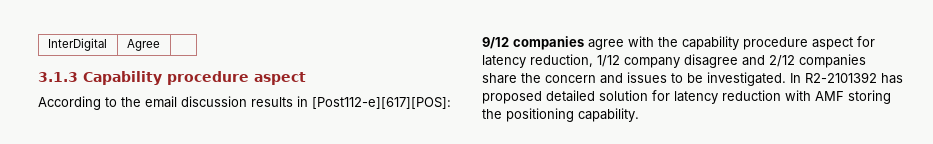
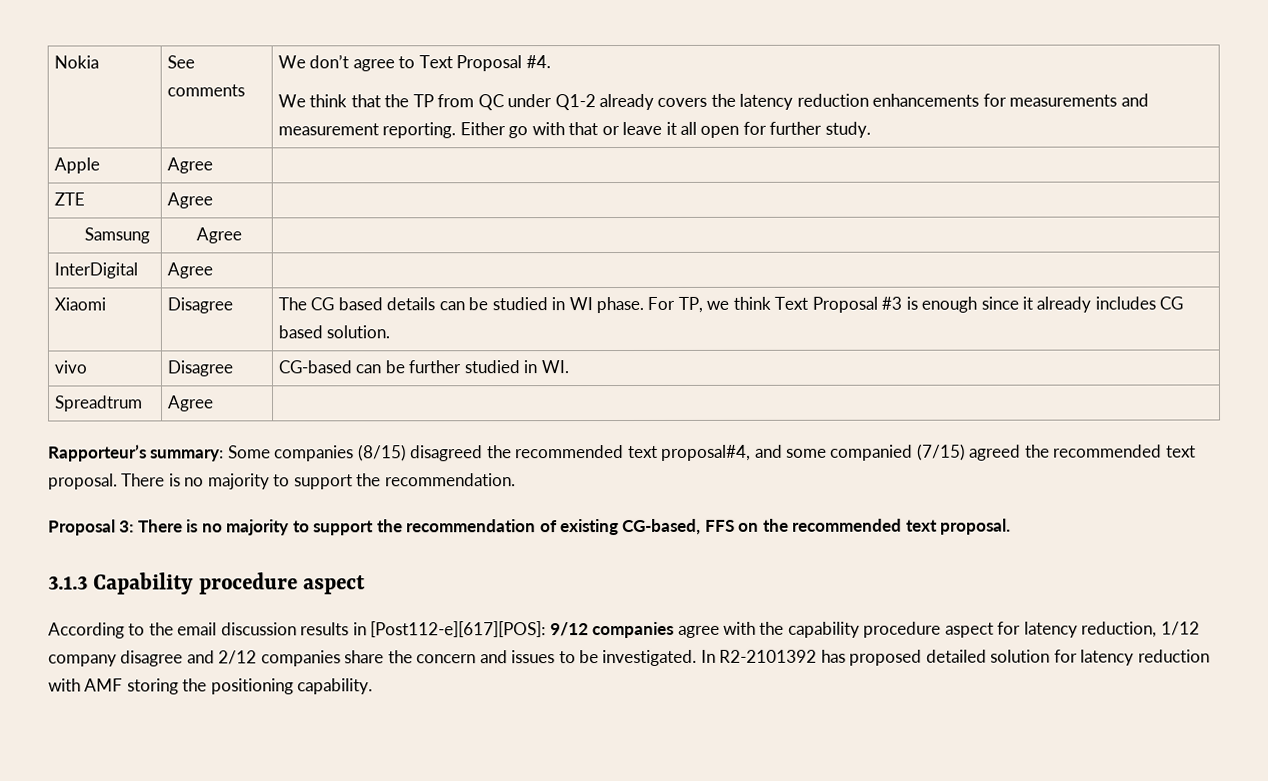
- InterDigital | Agree
+ Nokia | See comments | We don’t agree to Text Proposal #4.
+ We think that the TP from QC under Q1-2 already covers the latency reduction enhancements for measurements and measurement reporting. Either go with that or leave it all open for further study.
+ Apple | Agree |
+ ZTE | Agree |
+ Samsung | Agree |
+ InterDigital | Agree |
+ Xiaomi | Disagree | The CG based details can be studied in WI phase. For TP, we think Text Proposal #3 is enough since it already includes CG based solution.
+ vivo | Disagree | CG-based can be further studied in WI.
+ Spreadtrum | Agree |
+ Rapporteur’s summary: Some companies (8/15) disagreed the recommended text proposal#4, and some companied (7/15) agreed the recommended text proposal. There is no majority to support the recommendation.
+ Proposal 3: There is no majority to support the recommendation of existing CG-based, FFS on the recommended text proposal.

